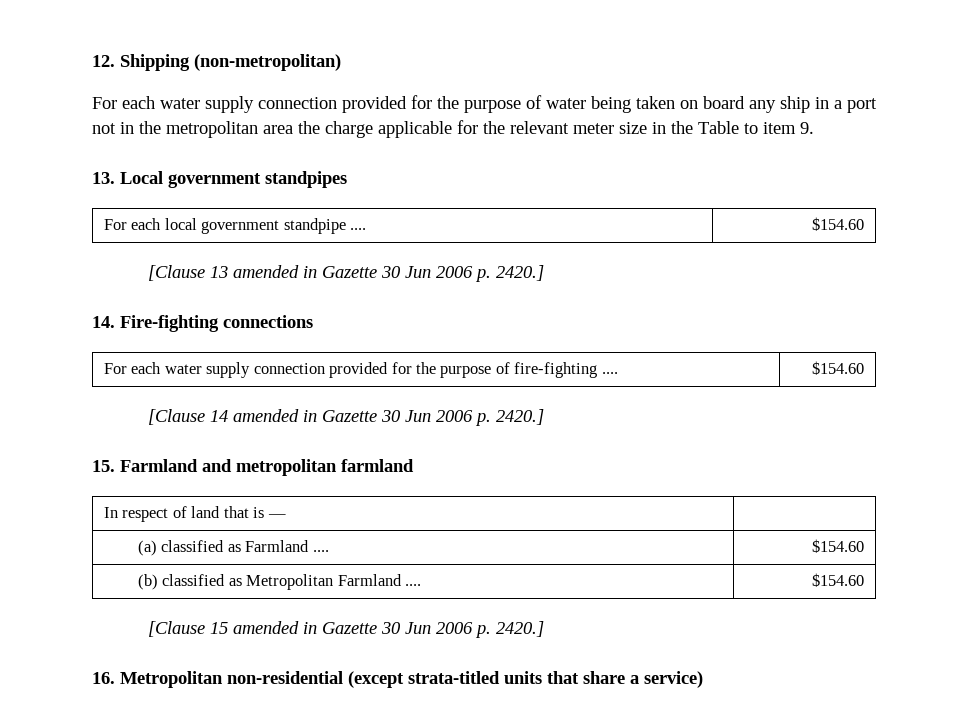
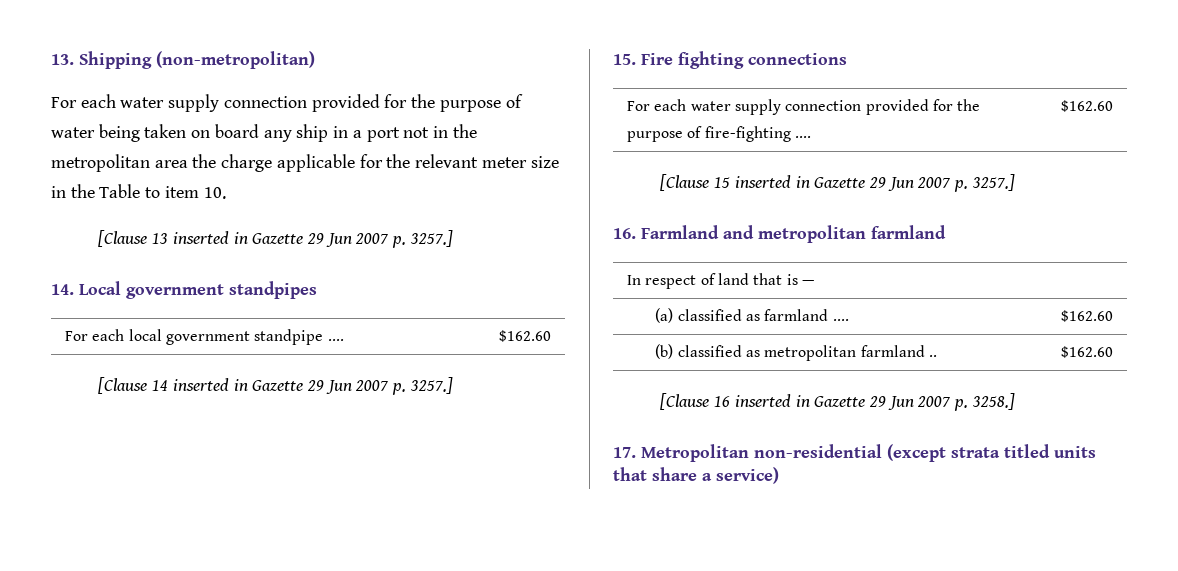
- 12. Shipping (non-metropolitan)
+ 13. Shipping (non-metropolitan)
- For each water supply connection provided for the purpose of water being taken on board any ship in a port not in the metropolitan area the charge applicable for the relevant meter size in the Table to item 9.
- 13. Local government standpipes
+ For each water supply connection provided for the purpose of water being taken on board any ship in a port not in the metropolitan area the charge applicable for the relevant meter size in the Table to item 10.
+ [Clause 13 inserted in Gazette 29 Jun 2007 p. 3257.]
+ 14. Local government standpipes
- For each local government standpipe .... | $154.60
- [Clause 13 amended in Gazette 30 Jun 2006 p. 2420.]
- 14. Fire-fighting connections
+ For each local government standpipe .... | $162.60
+ [Clause 14 inserted in Gazette 29 Jun 2007 p. 3257.]
+ 15. Fire fighting connections
- For each water supply connection provided for the purpose of fire-fighting .... | $154.60
- [Clause 14 amended in Gazette 30 Jun 2006 p. 2420.]
- 15. Farmland and metropolitan farmland
+ For each water supply connection provided for the purpose of fire-fighting .... | $162.60
+ [Clause 15 inserted in Gazette 29 Jun 2007 p. 3257.]
+ 16. Farmland and metropolitan farmland
- (a) classified as Farmland .... | $154.60
+ (a) classified as farmland .... | $162.60
- (b) classified as Metropolitan Farmland .... | $154.60
- [Clause 15 amended in Gazette 30 Jun 2006 p. 2420.]
- 16. Metropolitan non-residential (except strata-titled units that share a service)
+ (b) classified as metropolitan farmland .. | $162.60
+ [Clause 16 inserted in Gazette 29 Jun 2007 p. 3258.]
+ 17. Metropolitan non-residential (except strata titled units that share a service)

